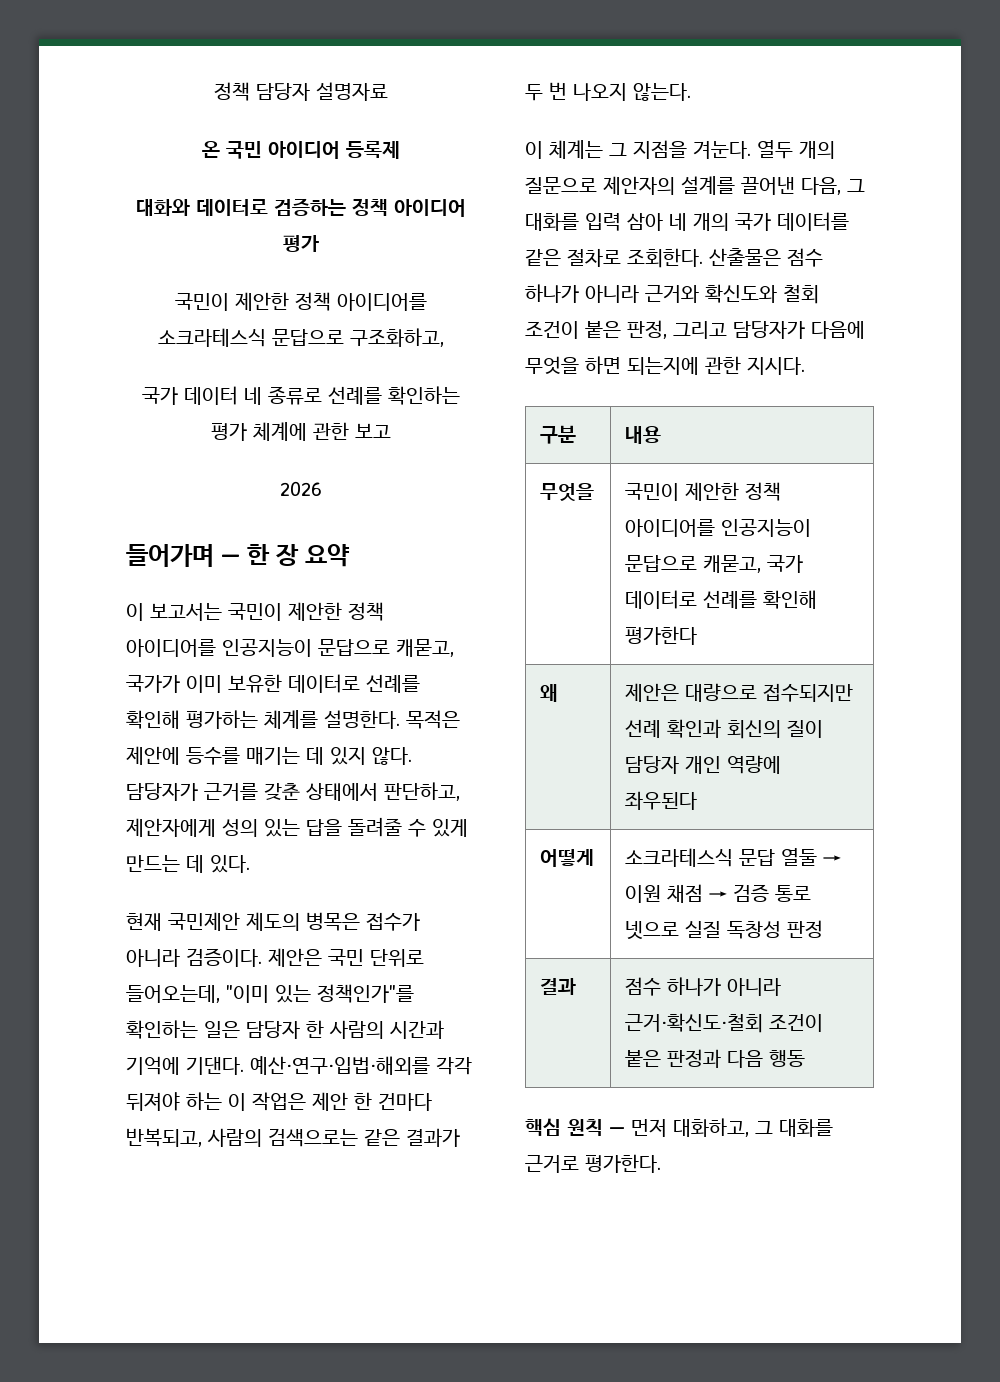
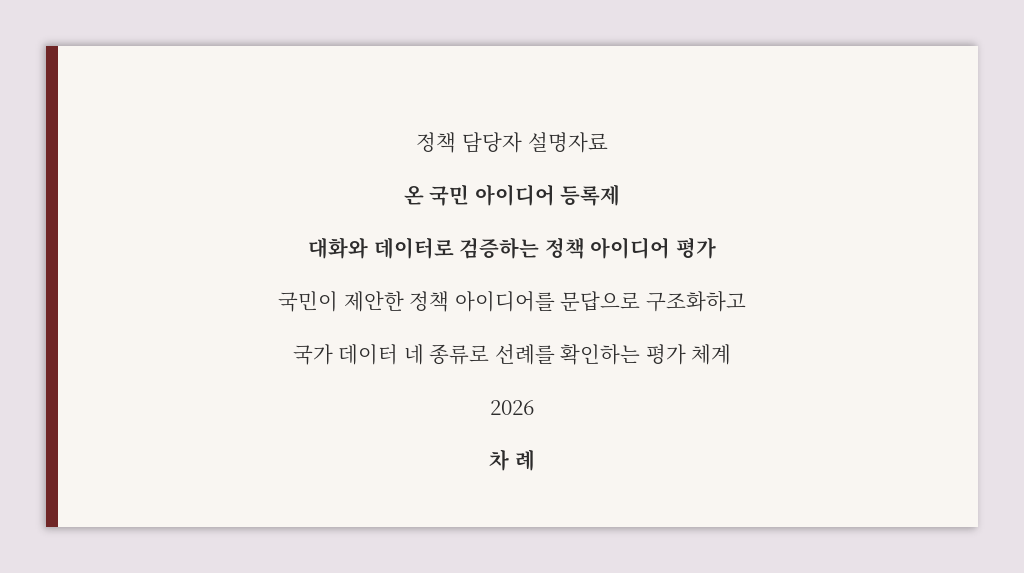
- 국민이 제안한 정책 아이디어를 소크라테스식 문답으로 구조화하고,
+ 국민이 제안한 정책 아이디어를 문답으로 구조화하고
- 국가 데이터 네 종류로 선례를 확인하는 평가 체계에 관한 보고
+ 국가 데이터 네 종류로 선례를 확인하는 평가 체계
  2026
- 들어가며 — 한 장 요약
- 이 보고서는 국민이 제안한 정책 아이디어를 인공지능이 문답으로 캐묻고, 국가가 이미 보유한 데이터로 선례를 확인해 평가하는 체계를 설명한다. 목적은 제안에 등수를 매기는 데 있지 않다. 담당자가 근거를 갖춘 상태에서 판단하고, 제안자에게 성의 있는 답을 돌려줄 수 있게 만드는 데 있다.
- 현재 국민제안 제도의 병목은 접수가 아니라 검증이다. 제안은 국민 단위로 들어오는데, "이미 있는 정책인가"를 확인하는 일은 담당자 한 사람의 시간과 기억에 기댄다. 예산·연구·입법·해외를 각각 뒤져야 하는 이 작업은 제안 한 건마다 반복되고, 사람의 검색으로는 같은 결과가 두 번 나오지 않는다.
- 이 체계는 그 지점을 겨눈다. 열두 개의 질문으로 제안자의 설계를 끌어낸 다음, 그 대화를 입력 삼아 네 개의 국가 데이터를 같은 절차로 조회한다. 산출물은 점수 하나가 아니라 근거와 확신도와 철회 조건이 붙은 판정, 그리고 담당자가 다음에 무엇을 하면 되는지에 관한 지시다.
- 구분 | 내용
- 무엇을 | 국민이 제안한 정책 아이디어를 인공지능이 문답으로 캐묻고, 국가 데이터로 선례를 확인해 평가한다
- 왜 | 제안은 대량으로 접수되지만 선례 확인과 회신의 질이 담당자 개인 역량에 좌우된다
- 어떻게 | 소크라테스식 문답 열둘 → 이원 채점 → 검증 통로 넷으로 실질 독창성 판정
- 결과 | 점수 하나가 아니라 근거·확신도·철회 조건이 붙은 판정과 다음 행동
- 핵심 원칙 — 먼저 대화하고, 그 대화를 근거로 평가한다.
+ 차 례

